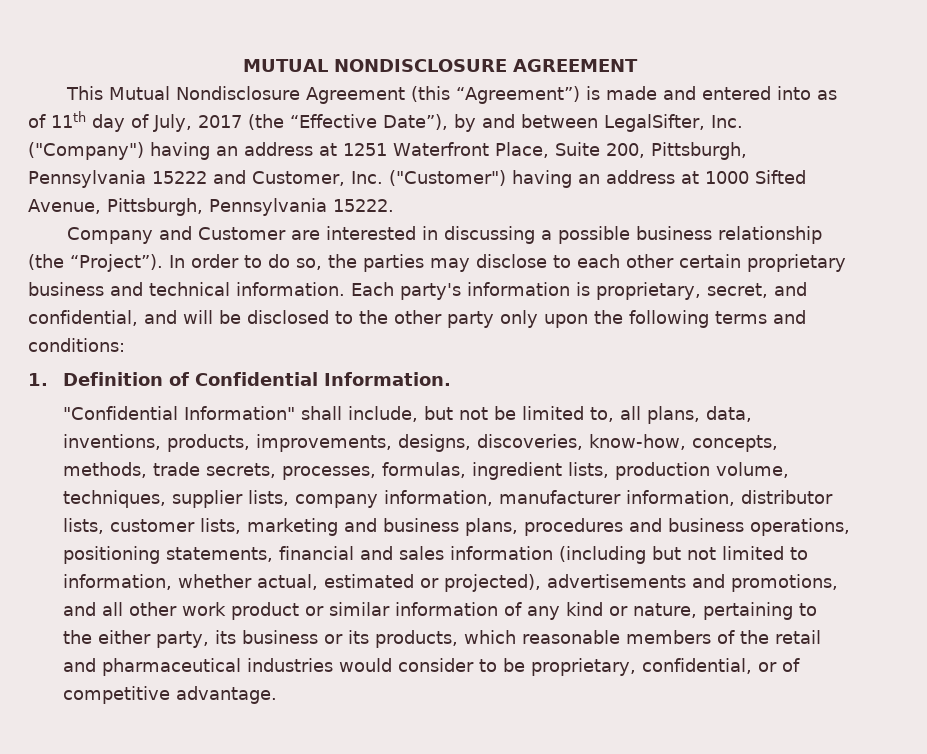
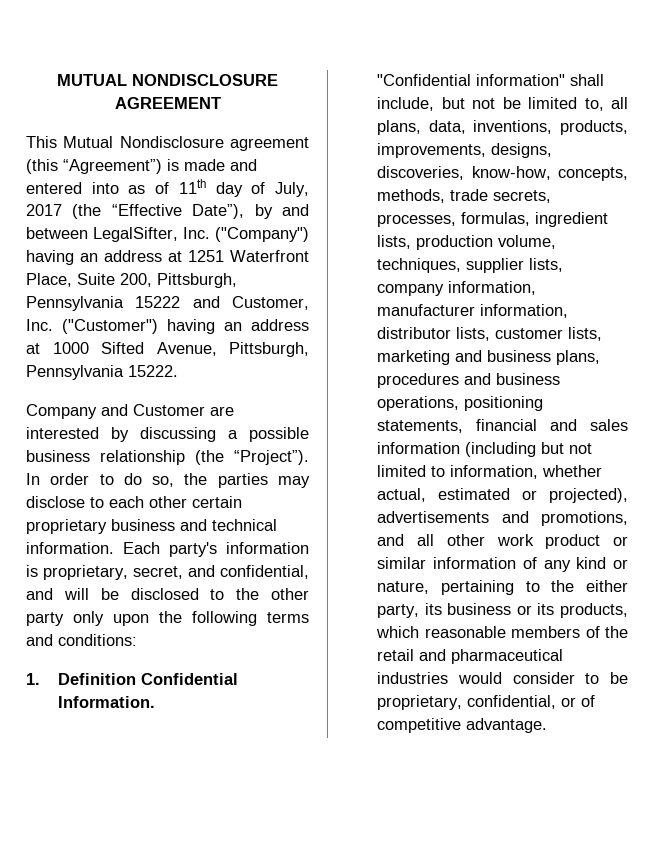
- This Mutual Nondisclosure Agreement (this “Agreement”) is made and entered into as of 11th day of July, 2017 (the “Effective Date”), by and between LegalSifter, Inc. ("Company") having an address at 1251 Waterfront Place, Suite 200, Pittsburgh, Pennsylvania 15222 and Customer, Inc. ("Customer") having an address at 1000 Sifted Avenue, Pittsburgh, Pennsylvania 15222.
+ This Mutual Nondisclosure agreement (this “Agreement”) is made and entered into as of 11th day of July, 2017 (the “Effective Date”), by and between LegalSifter, Inc. ("Company") having an address at 1251 Waterfront Place, Suite 200, Pittsburgh, Pennsylvania 15222 and Customer, Inc. ("Customer") having an address at 1000 Sifted Avenue, Pittsburgh, Pennsylvania 15222.
- Company and Customer are interested in discussing a possible business relationship (the “Project”).
+ Company and Customer are interested by discussing a possible business relationship (the “Project”).
- 1. Definition of Confidential Information.
+ 1. Definition Confidential Information.
- "Confidential Information" shall include, but not be limited to, all plans, data, inventions, products, improvements, designs, discoveries, know-how, concepts, methods, trade secrets, processes, formulas, ingredient lists, production volume, techniques, supplier lists, company information, manufacturer information, distributor lists, customer lists, marketing and business plans, procedures and business operations, positioning statements, financial and sales information (including but not limited to information, whether actual, estimated or projected), advertisements and promotions, and all other work product or similar information of any kind or nature, pertaining to the either party, its business or its products, which reasonable members of the retail and pharmaceutical industries would consider to be proprietary, confidential, or of competitive advantage.
+ "Confidential information" shall include, but not be limited to, all plans, data, inventions, products, improvements, designs, discoveries, know-how, concepts, methods, trade secrets, processes, formulas, ingredient lists, production volume, techniques, supplier lists, company information, manufacturer information, distributor lists, customer lists, marketing and business plans, procedures and business operations, positioning statements, financial and sales information (including but not limited to information, whether actual, estimated or projected), advertisements and promotions, and all other work product or similar information of any kind or nature, pertaining to the either party, its business or its products, which reasonable members of the retail and pharmaceutical industries would consider to be proprietary, confidential, or of competitive advantage.

